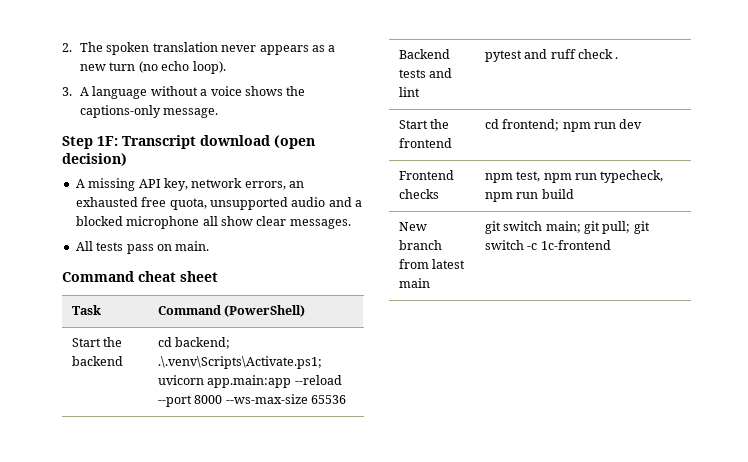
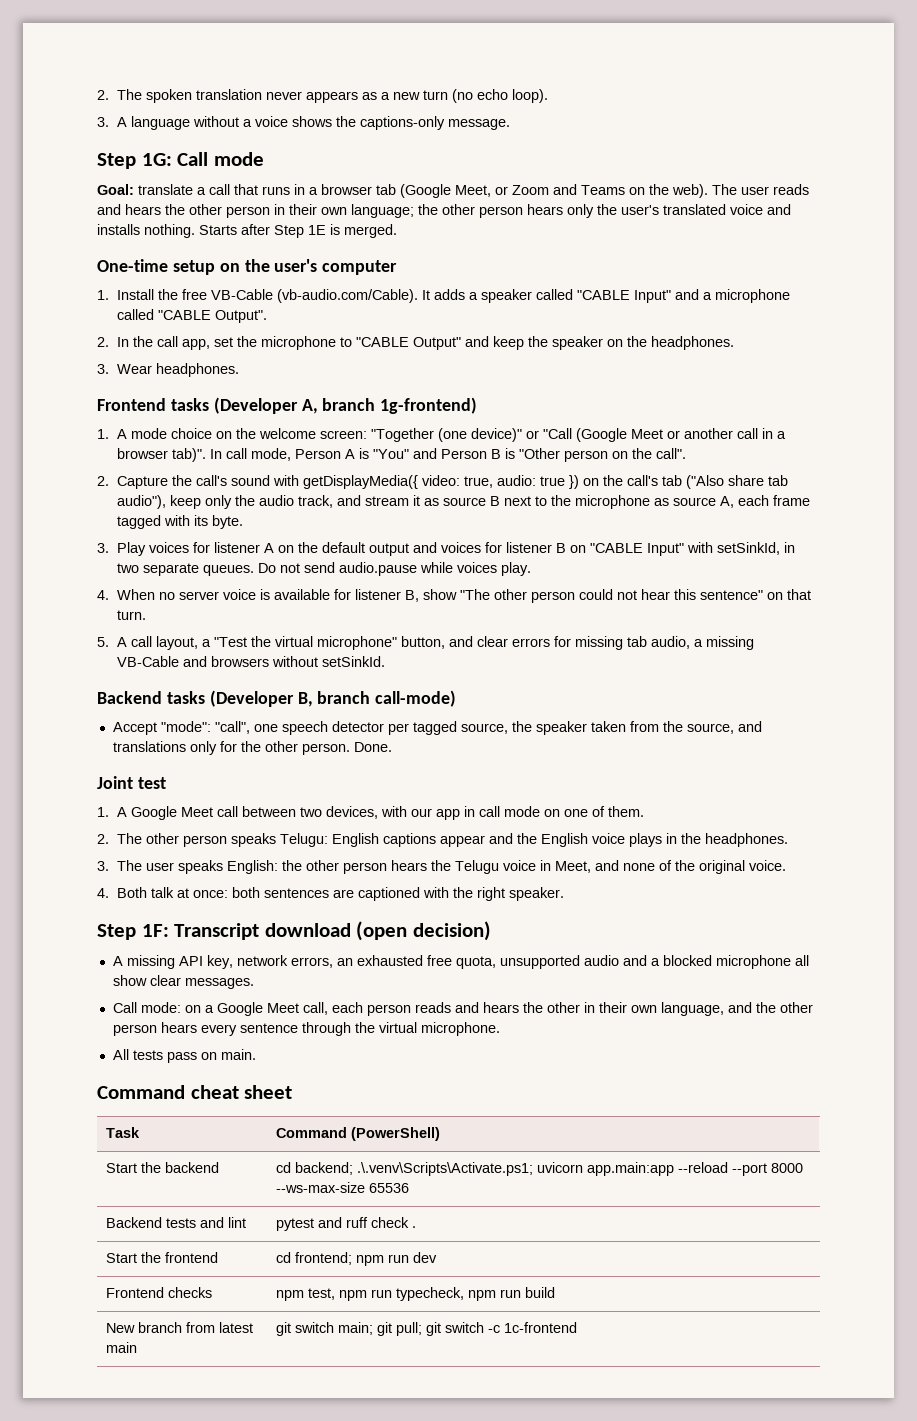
+ Step 1G: Call mode
+ Goal: translate a call that runs in a browser tab (Google Meet, or Zoom and Teams on the web). The user reads and hears the other person in their own language; the other person hears only the user's translated voice and installs nothing. Starts after Step 1E is merged.
+ One-time setup on the user's computer
+ 1. Install the free VB-Cable (vb-audio.com/Cable). It adds a speaker called "CABLE Input" and a microphone called "CABLE Output".
+ 2. In the call app, set the microphone to "CABLE Output" and keep the speaker on the headphones.
+ 3. Wear headphones.
+ Frontend tasks (Developer A, branch 1g-frontend)
+ 1. A mode choice on the welcome screen: "Together (one device)" or "Call (Google Meet or another call in a browser tab)". In call mode, Person A is "You" and Person B is "Other person on the call".
+ 2. Capture the call's sound with getDisplayMedia({ video: true, audio: true }) on the call's tab ("Also share tab audio"), keep only the audio track, and stream it as source B next to the microphone as source A, each frame tagged with its byte.
+ 3. Play voices for listener A on the default output and voices for listener B on "CABLE Input" with setSinkId, in two separate queues. Do not send audio.pause while voices play.
+ 4. When no server voice is available for listener B, show "The other person could not hear this sentence" on that turn.
+ 5. A call layout, a "Test the virtual microphone" button, and clear errors for missing tab audio, a missing VB-Cable and browsers without setSinkId.
+ Backend tasks (Developer B, branch call-mode)
+ Accept "mode": "call", one speech detector per tagged source, the speaker taken from the source, and translations only for the other person. Done.
+ Joint test
+ 1. A Google Meet call between two devices, with our app in call mode on one of them.
+ 2. The other person speaks Telugu: English captions appear and the English voice plays in the headphones.
+ 3. The user speaks English: the other person hears the Telugu voice in Meet, and none of the original voice.
+ 4. Both talk at once: both sentences are captioned with the right speaker.
+ Call mode: on a Google Meet call, each person reads and hears the other in their own language, and the other person hears every sentence through the virtual microphone.

